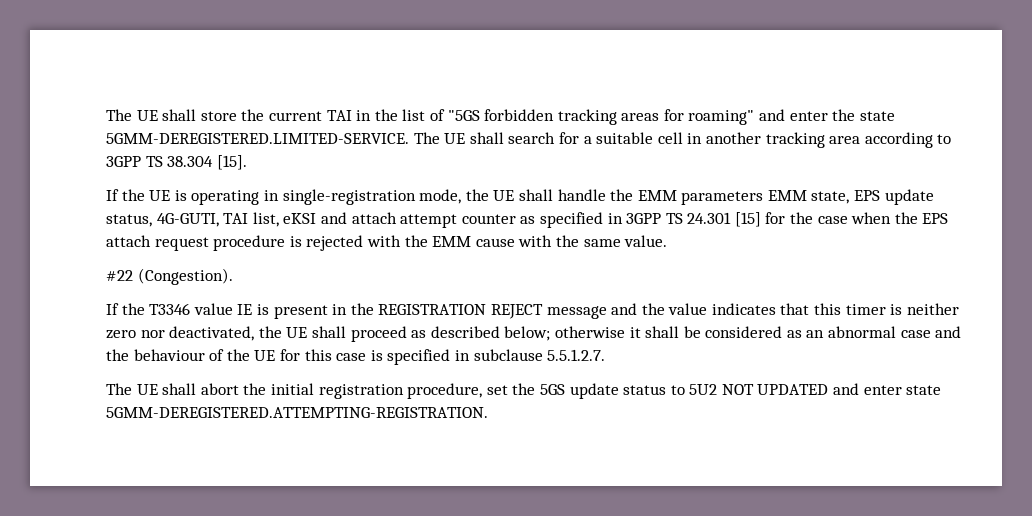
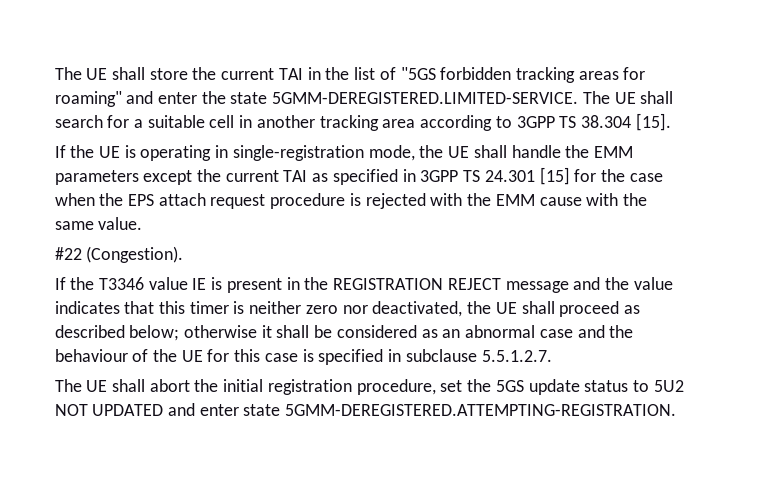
- If the UE is operating in single-registration mode, the UE shall handle the EMM parameters EMM state, EPS update status, 4G-GUTI, TAI list, eKSI and attach attempt counter as specified in 3GPP TS 24.301 [15] for the case when the EPS attach request procedure is rejected with the EMM cause with the same value.
+ If the UE is operating in single-registration mode, the UE shall handle the EMM parameters except the current TAI as specified in 3GPP TS 24.301 [15] for the case when the EPS attach request procedure is rejected with the EMM cause with the same value.

